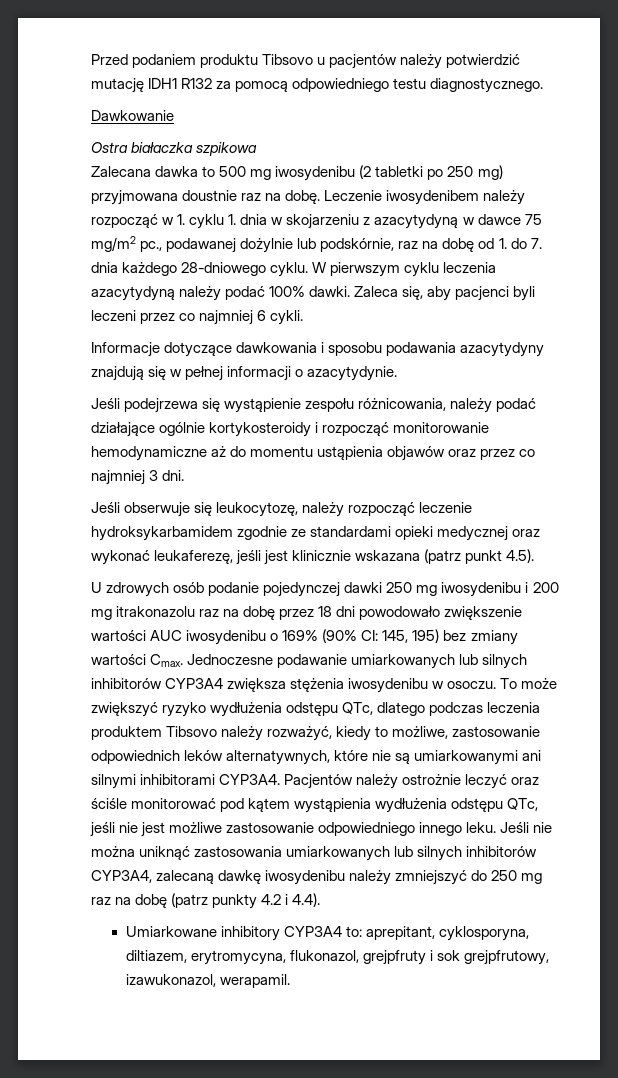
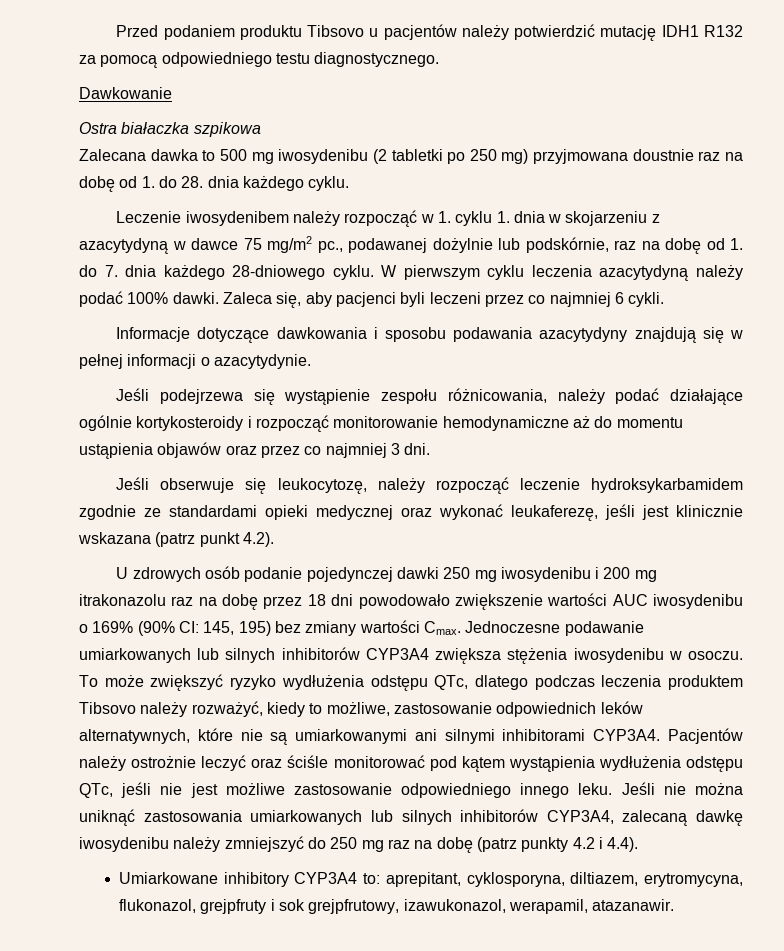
- Zalecana dawka to 500 mg iwosydenibu (2 tabletki po 250 mg) przyjmowana doustnie raz na dobę. Leczenie iwosydenibem należy rozpocząć w 1. cyklu 1. dnia w skojarzeniu z azacytydyną w dawce 75 mg/m2 pc., podawanej dożylnie lub podskórnie, raz na dobę od 1. do 7. dnia każdego 28-dniowego cyklu.
+ Zalecana dawka to 500 mg iwosydenibu (2 tabletki po 250 mg) przyjmowana doustnie raz na dobę od 1. do 28. dnia każdego cyklu.
+ Leczenie iwosydenibem należy rozpocząć w 1. cyklu 1. dnia w skojarzeniu z azacytydyną w dawce 75 mg/m2 pc., podawanej dożylnie lub podskórnie, raz na dobę od 1. do 7. dnia każdego 28-dniowego cyklu.
- Jeśli obserwuje się leukocytozę, należy rozpocząć leczenie hydroksykarbamidem zgodnie ze standardami opieki medycznej oraz wykonać leukaferezę, jeśli jest klinicznie wskazana (patrz punkt 4.5).
+ Jeśli obserwuje się leukocytozę, należy rozpocząć leczenie hydroksykarbamidem zgodnie ze standardami opieki medycznej oraz wykonać leukaferezę, jeśli jest klinicznie wskazana (patrz punkt 4.2).
- Umiarkowane inhibitory CYP3A4 to: aprepitant, cyklosporyna, diltiazem, erytromycyna, flukonazol, grejpfruty i sok grejpfrutowy, izawukonazol, werapamil.
+ Umiarkowane inhibitory CYP3A4 to: aprepitant, cyklosporyna, diltiazem, erytromycyna, flukonazol, grejpfruty i sok grejpfrutowy, izawukonazol, werapamil, atazanawir.

